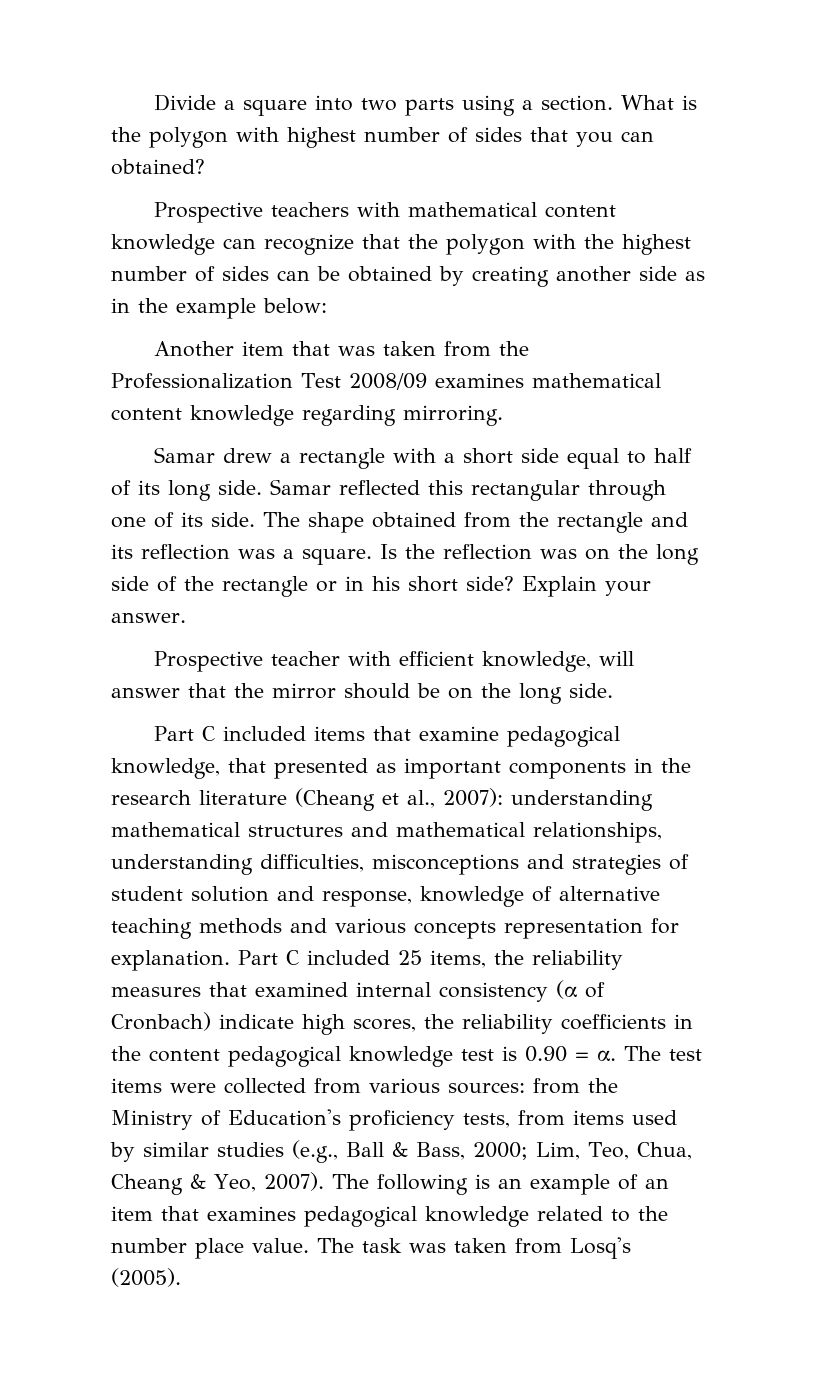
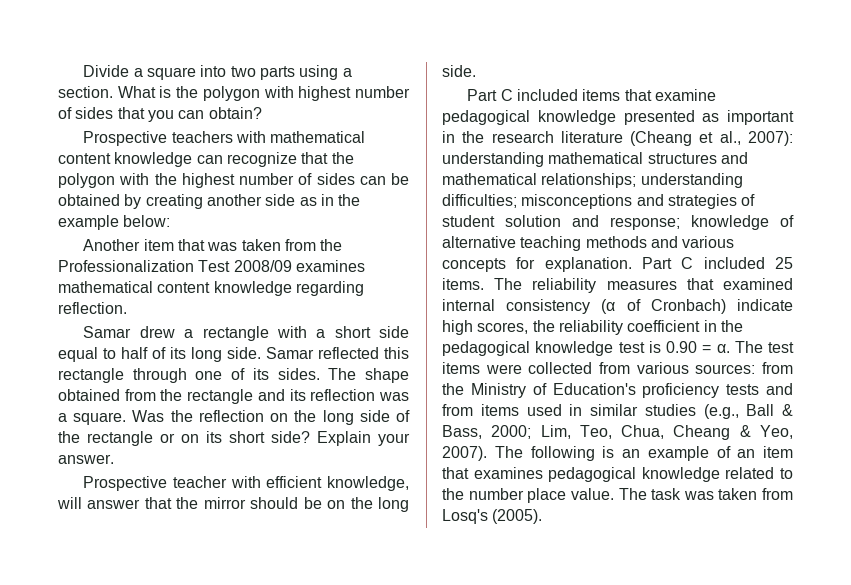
- What is the polygon with highest number of sides that you can obtained?
+ What is the polygon with highest number of sides that you can obtain?
- Another item that was taken from the Professionalization Test 2008/09 examines mathematical content knowledge regarding mirroring.
+ Another item that was taken from the Professionalization Test 2008/09 examines mathematical content knowledge regarding reflection.
- Samar reflected this rectangular through one of its side.
+ Samar reflected this rectangle through one of its sides.
- Is the reflection was on the long side of the rectangle or in his short side?
+ Was the reflection on the long side of the rectangle or on its short side?
- Part C included items that examine pedagogical knowledge, that presented as important components in the research literature (Cheang et al., 2007): understanding mathematical structures and mathematical relationships, understanding difficulties, misconceptions and strategies of student solution and response, knowledge of alternative teaching methods and various concepts representation for explanation.
+ Part C included items that examine pedagogical knowledge presented as important in the research literature (Cheang et al., 2007): understanding mathematical structures and mathematical relationships; understanding difficulties; misconceptions and strategies of student solution and response; knowledge of alternative teaching methods and various concepts for explanation.
- Part C included 25 items, the reliability measures that examined internal consistency (α of Cronbach) indicate high scores, the reliability coefficients in the content pedagogical knowledge test is 0.90 = α.
+ Part C included 25 items. The reliability measures that examined internal consistency (α of Cronbach) indicate high scores, the reliability coefficient in the pedagogical knowledge test is 0.90 = α.
- The test items were collected from various sources: from the Ministry of Education's proficiency tests, from items used by similar studies (e.g., Ball & Bass, 2000; Lim, Teo, Chua, Cheang & Yeo, 2007).
+ The test items were collected from various sources: from the Ministry of Education's proficiency tests and from items used in similar studies (e.g., Ball & Bass, 2000; Lim, Teo, Chua, Cheang & Yeo, 2007).

